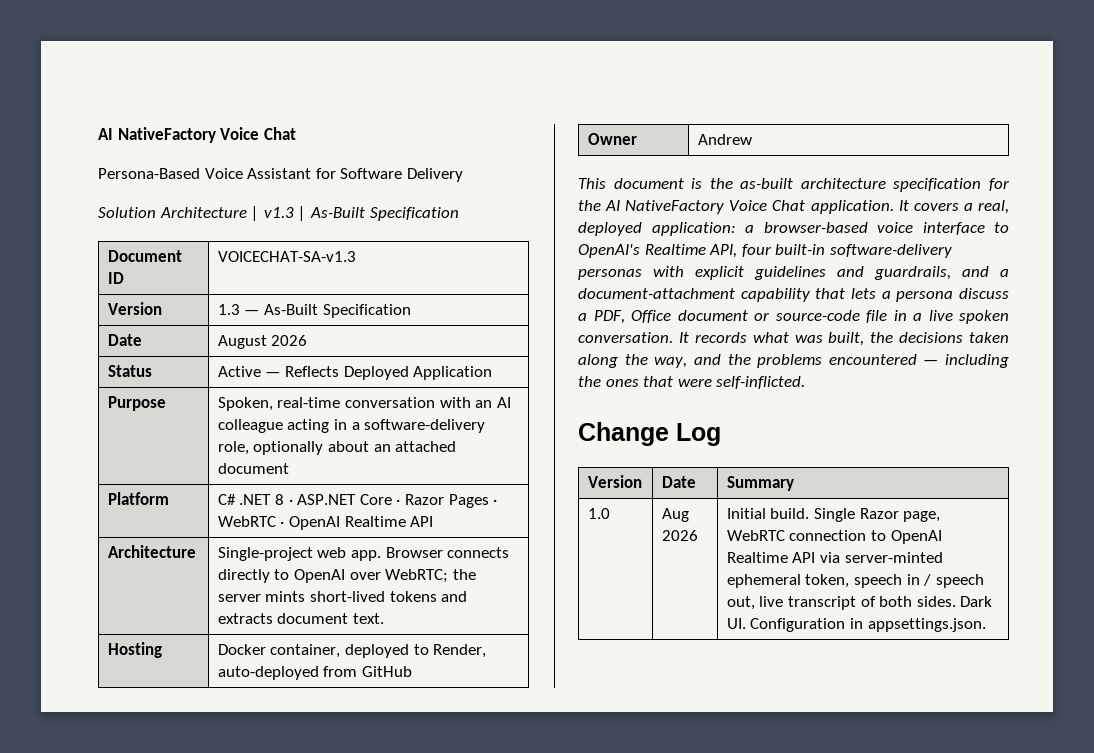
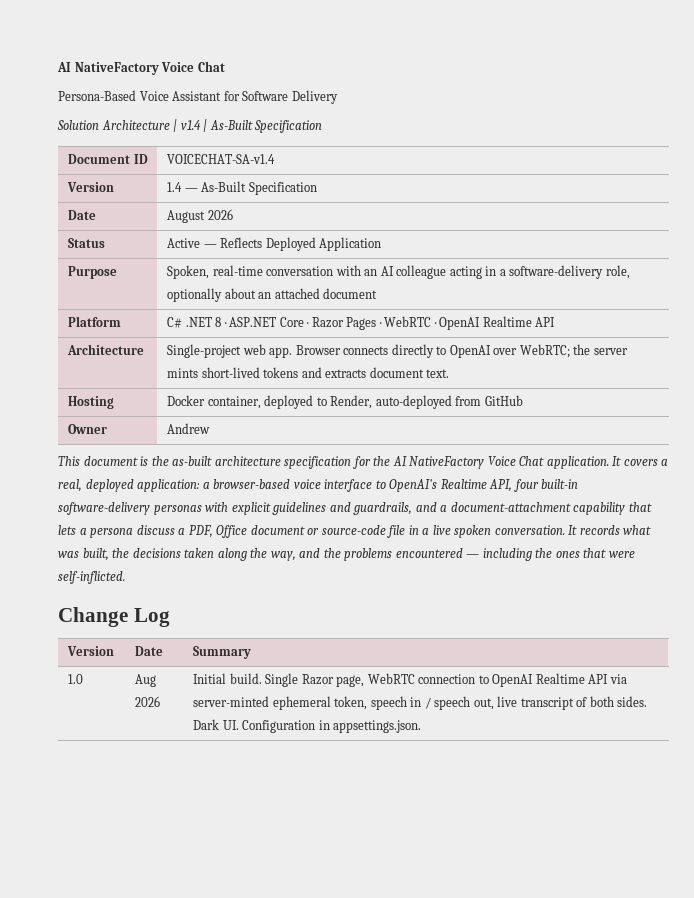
- Solution Architecture | v1.3 | As-Built Specification
+ Solution Architecture | v1.4 | As-Built Specification
- Document ID | VOICECHAT-SA-v1.3
- Version | 1.3 — As-Built Specification
+ Document ID | VOICECHAT-SA-v1.4
+ Version | 1.4 — As-Built Specification

